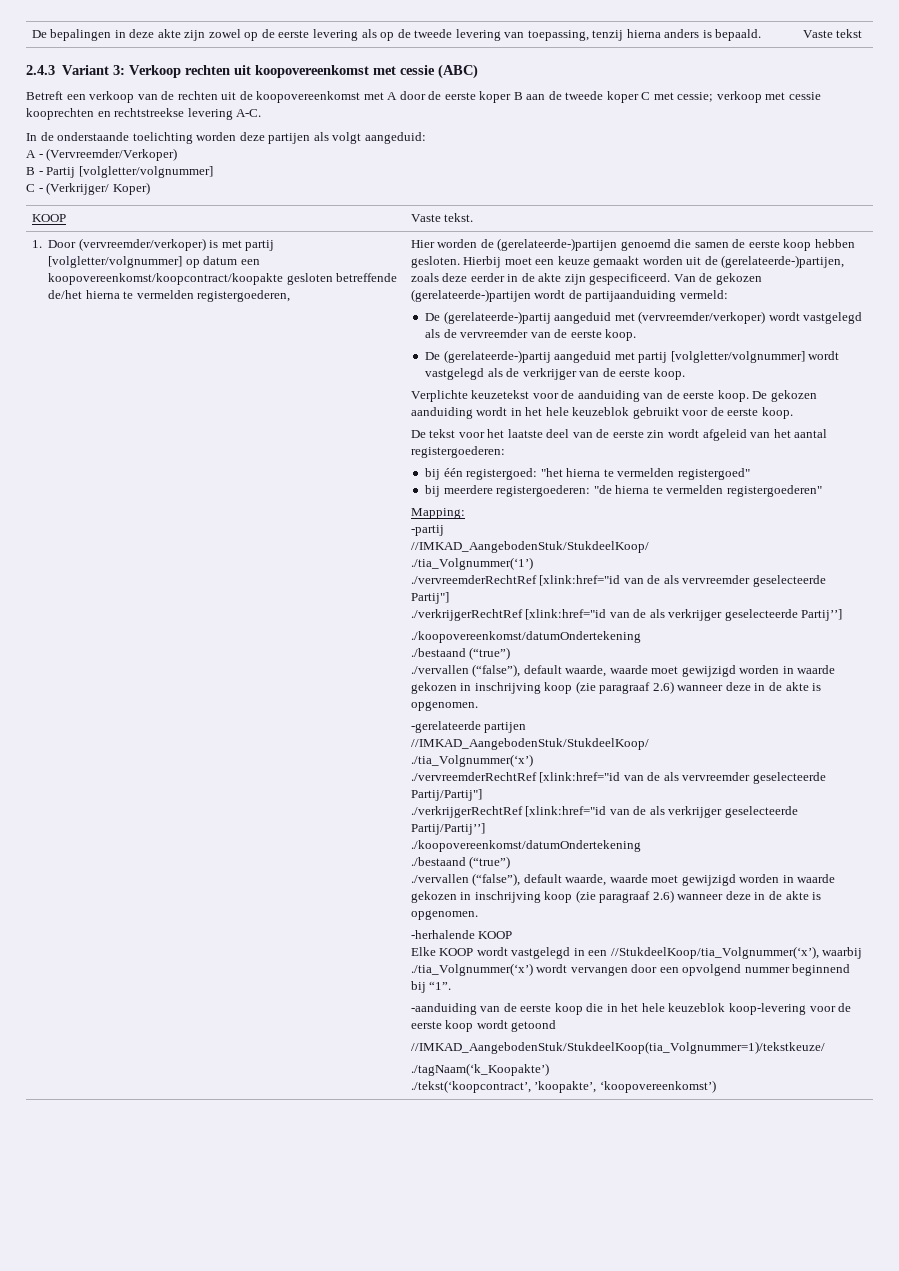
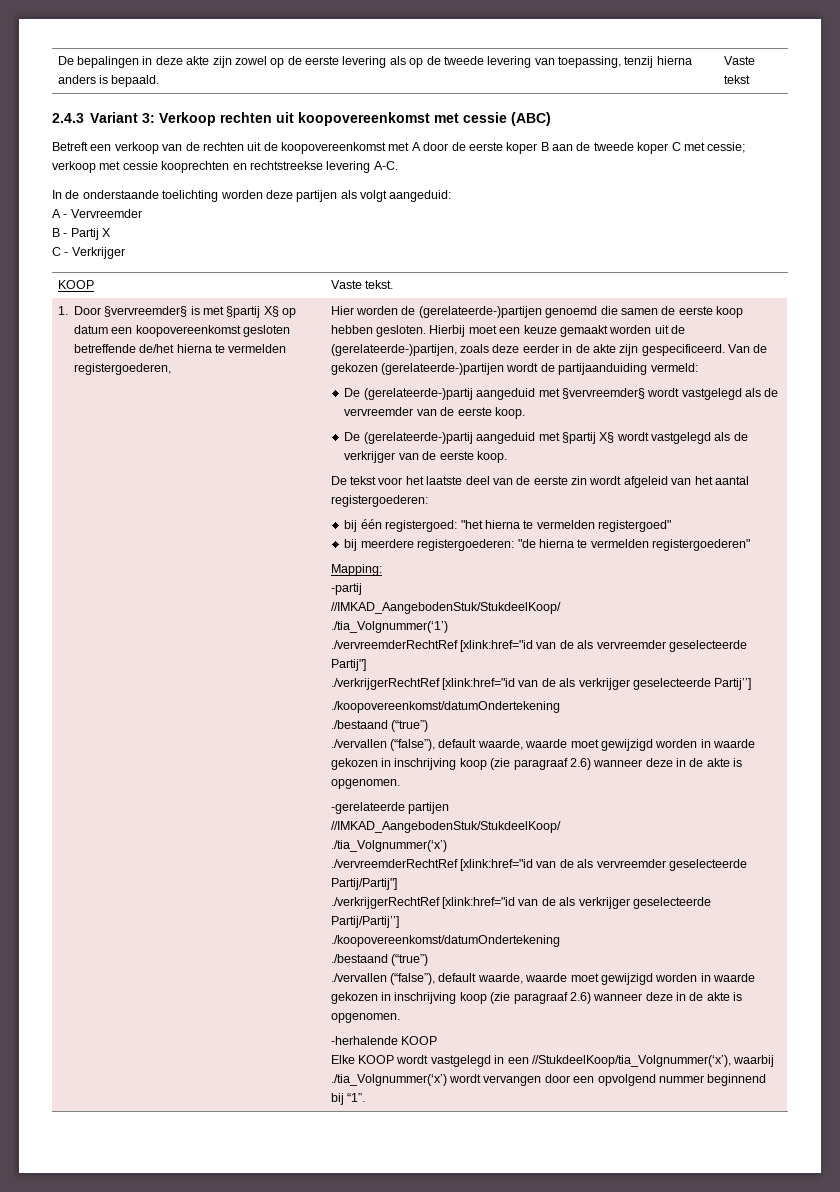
- A - (Vervreemder/Verkoper)
+ A - Vervreemder
- B - Partij [volgletter/volgnummer]
+ B - Partij X
- C - (Verkrijger/ Koper)
+ C - Verkrijger
- 1. Door (vervreemder/verkoper) is met partij [volgletter/volgnummer] op datum een koopovereenkomst/koopcontract/koopakte gesloten betreffende de/het hierna te vermelden registergoederen,
+ 1. Door §vervreemder§ is met §partij X§ op datum een koopovereenkomst gesloten betreffende de/het hierna te vermelden registergoederen,
- De (gerelateerde-)partij aangeduid met (vervreemder/verkoper) wordt vastgelegd als de vervreemder van de eerste koop.
+ De (gerelateerde-)partij aangeduid met §vervreemder§ wordt vastgelegd als de vervreemder van de eerste koop.
- De (gerelateerde-)partij aangeduid met partij [volgletter/volgnummer] wordt vastgelegd als de verkrijger van de eerste koop.
+ De (gerelateerde-)partij aangeduid met §partij X§ wordt vastgelegd als de verkrijger van de eerste koop.
- Verplichte keuzetekst voor de aanduiding van de eerste koop. De gekozen aanduiding wordt in het hele keuzeblok gebruikt voor de eerste koop.
- -aanduiding van de eerste koop die in het hele keuzeblok koop-levering voor de eerste koop wordt getoond
- //IMKAD_AangebodenStuk/StukdeelKoop(tia_Volgnummer=1)/tekstkeuze/
- ./tagNaam(‘k_Koopakte’)
- ./tekst(‘koopcontract’, ’koopakte’, ‘koopovereenkomst’)

